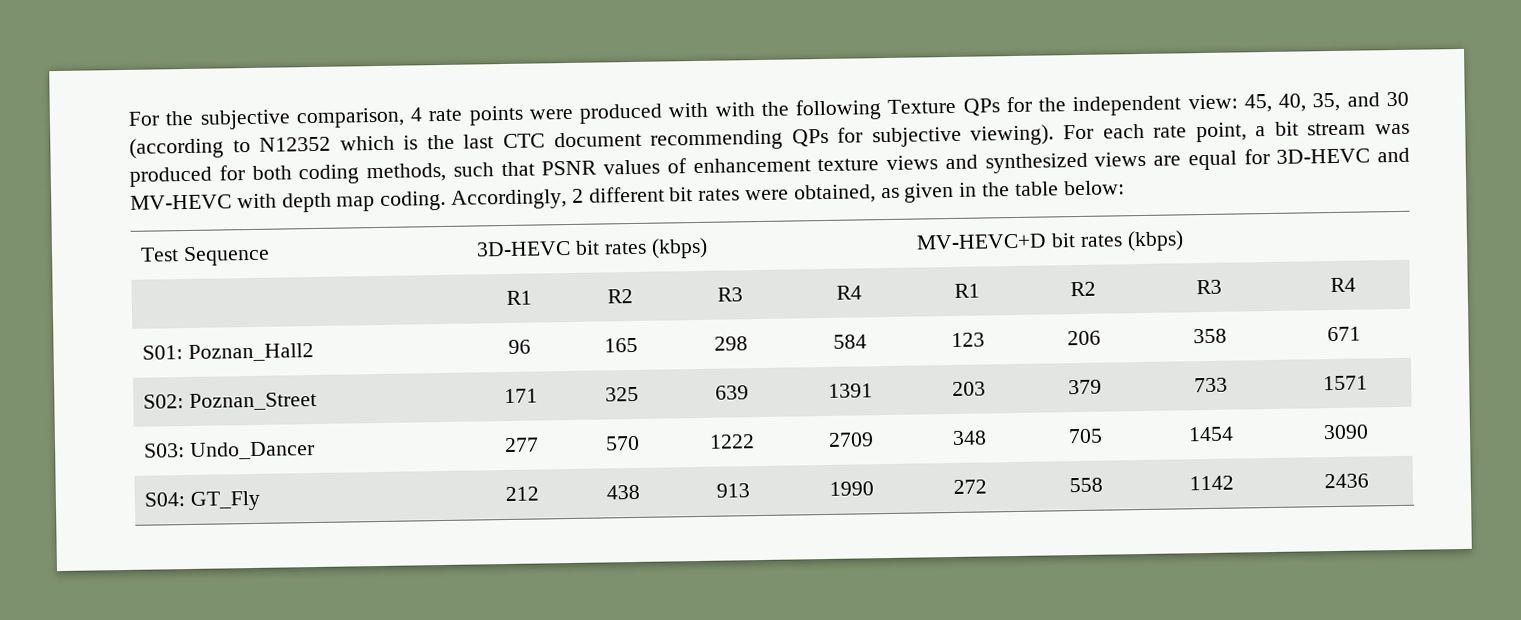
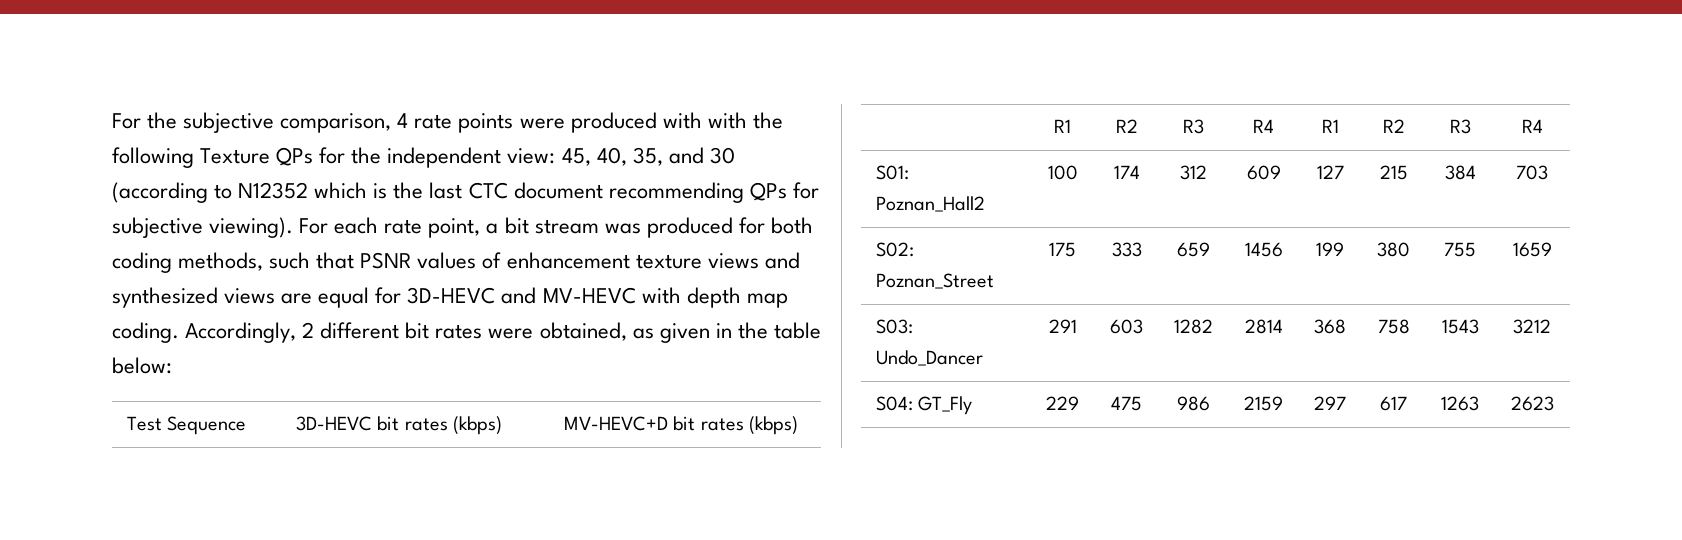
- S01: Poznan_Hall2 | 96 | 165 | 298 | 584 | 123 | 206 | 358 | 671
- S02: Poznan_Street | 171 | 325 | 639 | 1391 | 203 | 379 | 733 | 1571
- S03: Undo_Dancer | 277 | 570 | 1222 | 2709 | 348 | 705 | 1454 | 3090
- S04: GT_Fly | 212 | 438 | 913 | 1990 | 272 | 558 | 1142 | 2436
+ S01: Poznan_Hall2 | 100 | 174 | 312 | 609 | 127 | 215 | 384 | 703
+ S02: Poznan_Street | 175 | 333 | 659 | 1456 | 199 | 380 | 755 | 1659
+ S03: Undo_Dancer | 291 | 603 | 1282 | 2814 | 368 | 758 | 1543 | 3212
+ S04: GT_Fly | 229 | 475 | 986 | 2159 | 297 | 617 | 1263 | 2623

